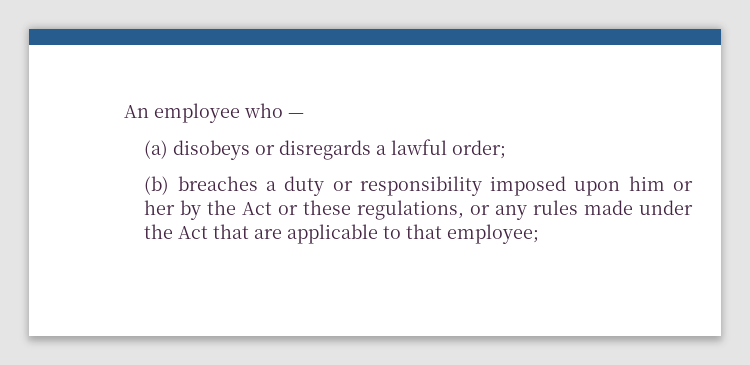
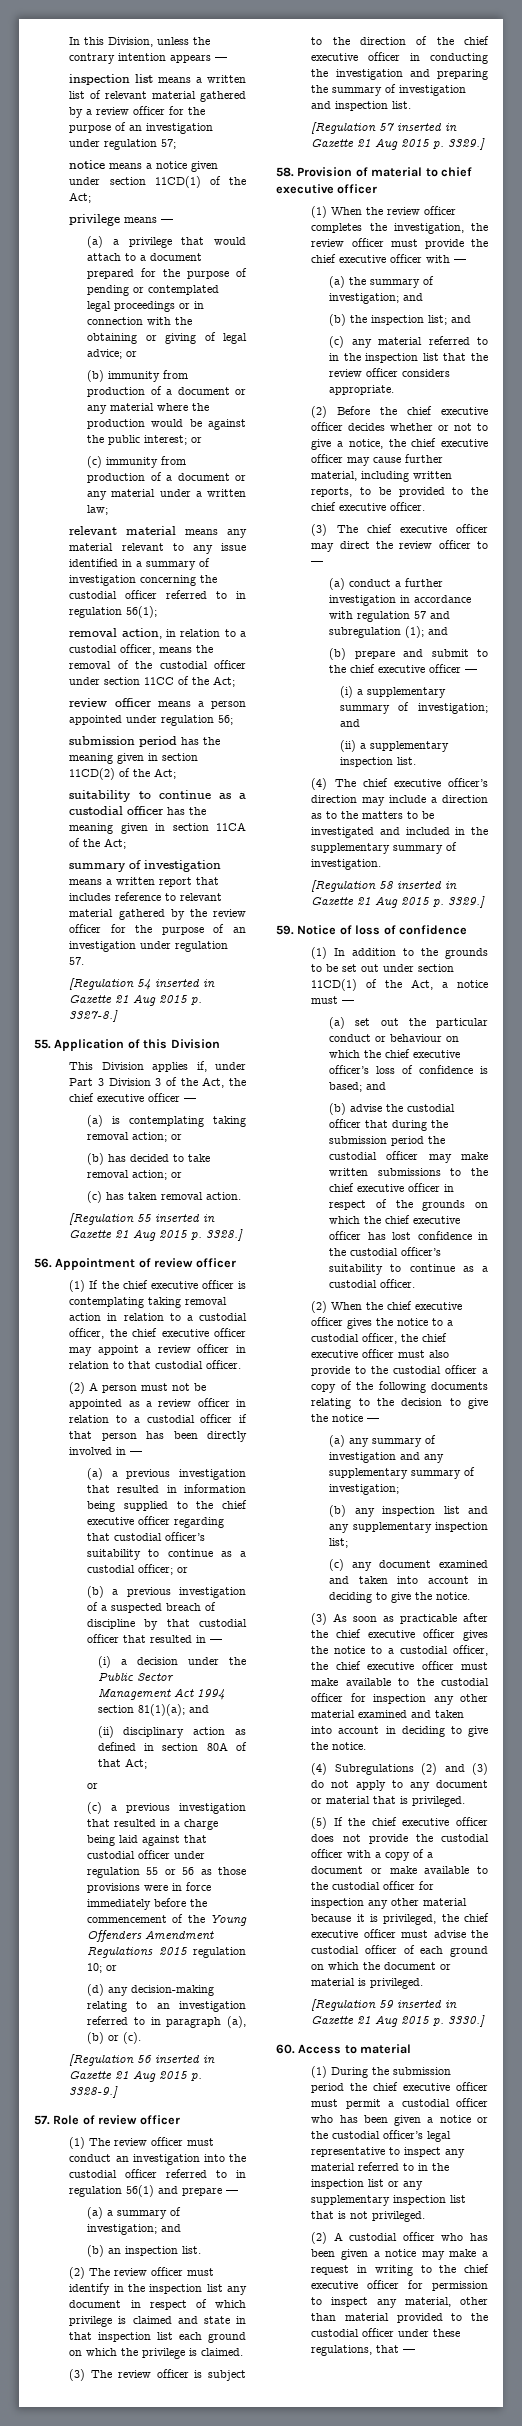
- An employee who —
- (a) disobeys or disregards a lawful order;
- (b) breaches a duty or responsibility imposed upon him or her by the Act or these regulations, or any rules made under the Act that are applicable to that employee;
+ In this Division, unless the contrary intention appears —
+ inspection list means a written list of relevant material gathered by a review officer for the purpose of an investigation under regulation 57;
+ notice means a notice given under section 11CD(1) of the Act;
+ privilege means —
+ (a) a privilege that would attach to a document prepared for the purpose of pending or contemplated legal proceedings or in connection with the obtaining or giving of legal advice; or
+ (b) immunity from production of a document or any material where the production would be against the public interest; or
+ (c) immunity from production of a document or any material under a written law;
+ relevant material means any material relevant to any issue identified in a summary of investigation concerning the custodial officer referred to in regulation 56(1);
+ removal action, in relation to a custodial officer, means the removal of the custodial officer under section 11CC of the Act;
+ review officer means a person appointed under regulation 56;
+ submission period has the meaning given in section 11CD(2) of the Act;
+ suitability to continue as a custodial officer has the meaning given in section 11CA of the Act;
+ summary of investigation means a written report that includes reference to relevant material gathered by the review officer for the purpose of an investigation under regulation 57.
+ [Regulation 54 inserted in Gazette 21 Aug 2015 p. 3327-8.]
+ 55. Application of this Division
+ This Division applies if, under Part 3 Division 3 of the Act, the chief executive officer —
+ (a) is contemplating taking removal action; or
+ (b) has decided to take removal action; or
+ (c) has taken removal action.
+ [Regulation 55 inserted in Gazette 21 Aug 2015 p. 3328.]
+ 56. Appointment of review officer
+ (1) If the chief executive officer is contemplating taking removal action in relation to a custodial officer, the chief executive officer may appoint a review officer in relation to that custodial officer.
+ (2) A person must not be appointed as a review officer in relation to a custodial officer if that person has been directly involved in —
+ (a) a previous investigation that resulted in information being supplied to the chief executive officer regarding that custodial officer’s suitability to continue as a custodial officer; or
+ (b) a previous investigation of a suspected breach of discipline by that custodial officer that resulted in —
+ (i) a decision under the Public Sector Management Act 1994 section 81(1)(a); and
+ (ii) disciplinary action as defined in section 80A of that Act;
+ or
+ (c) a previous investigation that resulted in a charge being laid against that custodial officer under regulation 55 or 56 as those provisions were in force immediately before the commencement of the Young Offenders Amendment Regulations 2015 regulation 10; or
+ (d) any decision-making relating to an investigation referred to in paragraph (a), (b) or (c).
+ [Regulation 56 inserted in Gazette 21 Aug 2015 p. 3328-9.]
+ 57. Role of review officer
+ (1) The review officer must conduct an investigation into the custodial officer referred to in regulation 56(1) and prepare —
+ (a) a summary of investigation; and
+ (b) an inspection list.
+ (2) The review officer must identify in the inspection list any document in respect of which privilege is claimed and state in that inspection list each ground on which the privilege is claimed.
+ (3) The review officer is subject to the direction of the chief executive officer in conducting the investigation and preparing the summary of investigation and inspection list.
+ [Regulation 57 inserted in Gazette 21 Aug 2015 p. 3329.]
+ 58. Provision of material to chief executive officer
+ (1) When the review officer completes the investigation, the review officer must provide the chief executive officer with —
+ (a) the summary of investigation; and
+ (b) the inspection list; and
+ (c) any material referred to in the inspection list that the review officer considers appropriate.
+ (2) Before the chief executive officer decides whether or not to give a notice, the chief executive officer may cause further material, including written reports, to be provided to the chief executive officer.
+ (3) The chief executive officer may direct the review officer to —
+ (a) conduct a further investigation in accordance with regulation 57 and subregulation (1); and
+ (b) prepare and submit to the chief executive officer —
+ (i) a supplementary summary of investigation; and
+ (ii) a supplementary inspection list.
+ (4) The chief executive officer’s direction may include a direction as to the matters to be investigated and included in the supplementary summary of investigation.
+ [Regulation 58 inserted in Gazette 21 Aug 2015 p. 3329.]
+ 59. Notice of loss of confidence
+ (1) In addition to the grounds to be set out under section 11CD(1) of the Act, a notice must —
+ (a) set out the particular conduct or behaviour on which the chief executive officer’s loss of confidence is based; and
+ (b) advise the custodial officer that during the submission period the custodial officer may make written submissions to the chief executive officer in respect of the grounds on which the chief executive officer has lost confidence in the custodial officer’s suitability to continue as a custodial officer.
+ (2) When the chief executive officer gives the notice to a custodial officer, the chief executive officer must also provide to the custodial officer a copy of the following documents relating to the decision to give the notice —
+ (a) any summary of investigation and any supplementary summary of investigation;
+ (b) any inspection list and any supplementary inspection list;
+ (c) any document examined and taken into account in deciding to give the notice.
+ (3) As soon as practicable after the chief executive officer gives the notice to a custodial officer, the chief executive officer must make available to the custodial officer for inspection any other material examined and taken into account in deciding to give the notice.
+ (4) Subregulations (2) and (3) do not apply to any document or material that is privileged.
+ (5) If the chief executive officer does not provide the custodial officer with a copy of a document or make available to the custodial officer for inspection any other material because it is privileged, the chief executive officer must advise the custodial officer of each ground on which the document or material is privileged.
+ [Regulation 59 inserted in Gazette 21 Aug 2015 p. 3330.]
+ 60. Access to material
+ (1) During the submission period the chief executive officer must permit a custodial officer who has been given a notice or the custodial officer’s legal representative to inspect any material referred to in the inspection list or any supplementary inspection list that is not privileged.
+ (2) A custodial officer who has been given a notice may make a request in writing to the chief executive officer for permission to inspect any material, other than material provided to the custodial officer under these regulations, that —

